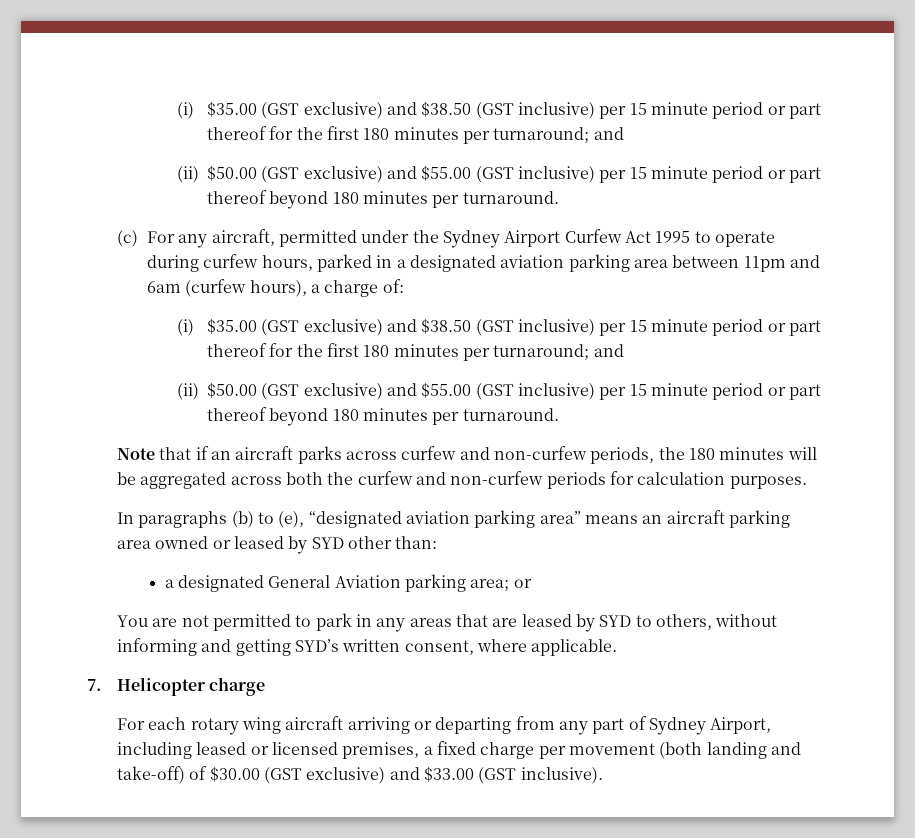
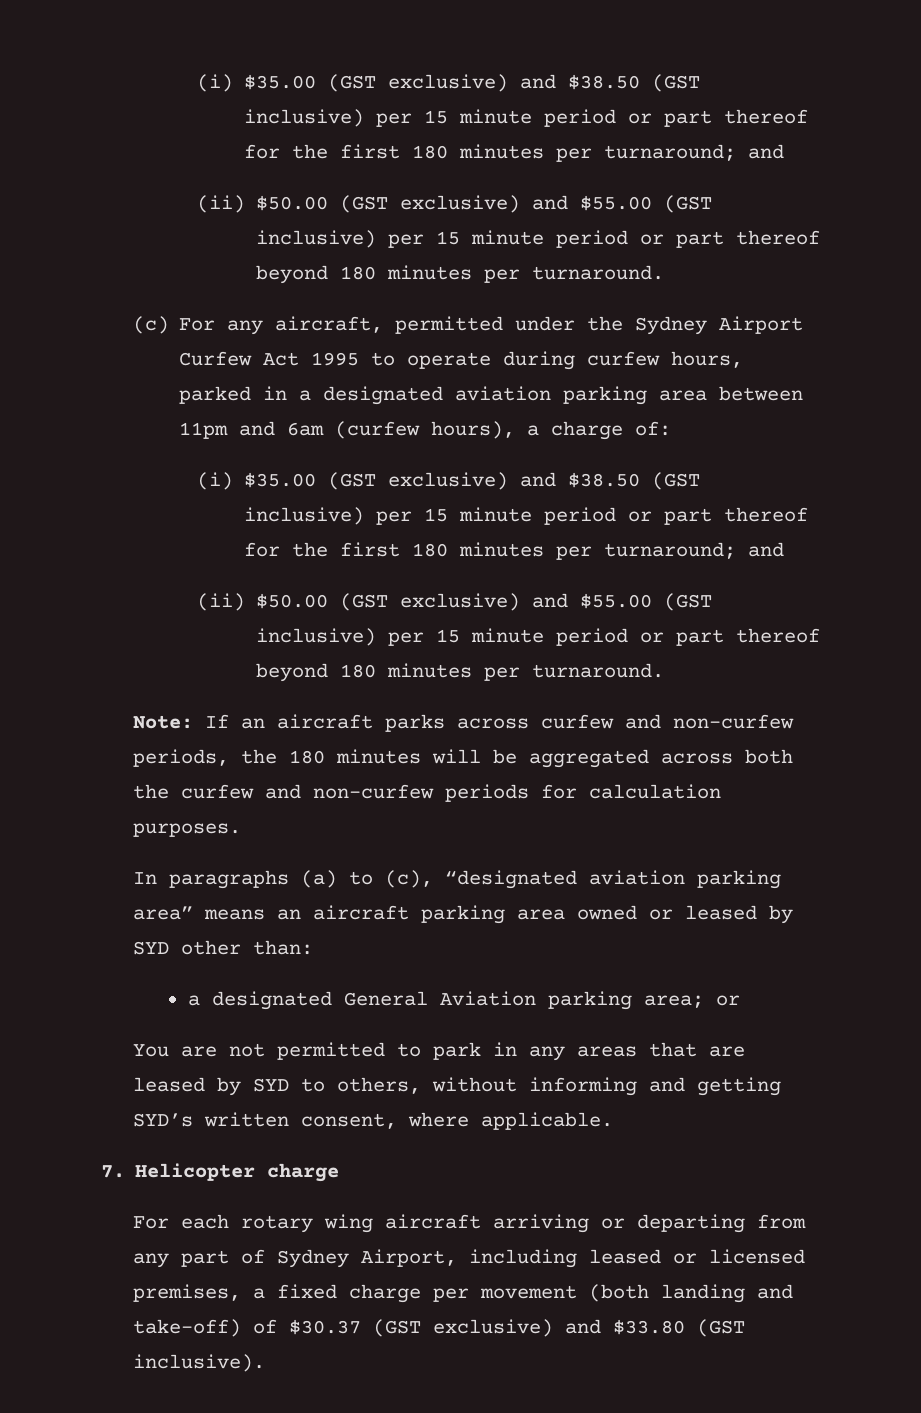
- Note that if an aircraft parks across curfew and non-curfew periods, the 180 minutes will be aggregated across both the curfew and non-curfew periods for calculation purposes.
+ Note: If an aircraft parks across curfew and non-curfew periods, the 180 minutes will be aggregated across both the curfew and non-curfew periods for calculation purposes.
- In paragraphs (b) to (e), “designated aviation parking area” means an aircraft parking area owned or leased by SYD other than:
+ In paragraphs (a) to (c), “designated aviation parking area” means an aircraft parking area owned or leased by SYD other than:
- For each rotary wing aircraft arriving or departing from any part of Sydney Airport, including leased or licensed premises, a fixed charge per movement (both landing and take-off) of $30.00 (GST exclusive) and $33.00 (GST inclusive).
+ For each rotary wing aircraft arriving or departing from any part of Sydney Airport, including leased or licensed premises, a fixed charge per movement (both landing and take-off) of $30.37 (GST exclusive) and $33.80 (GST inclusive).

